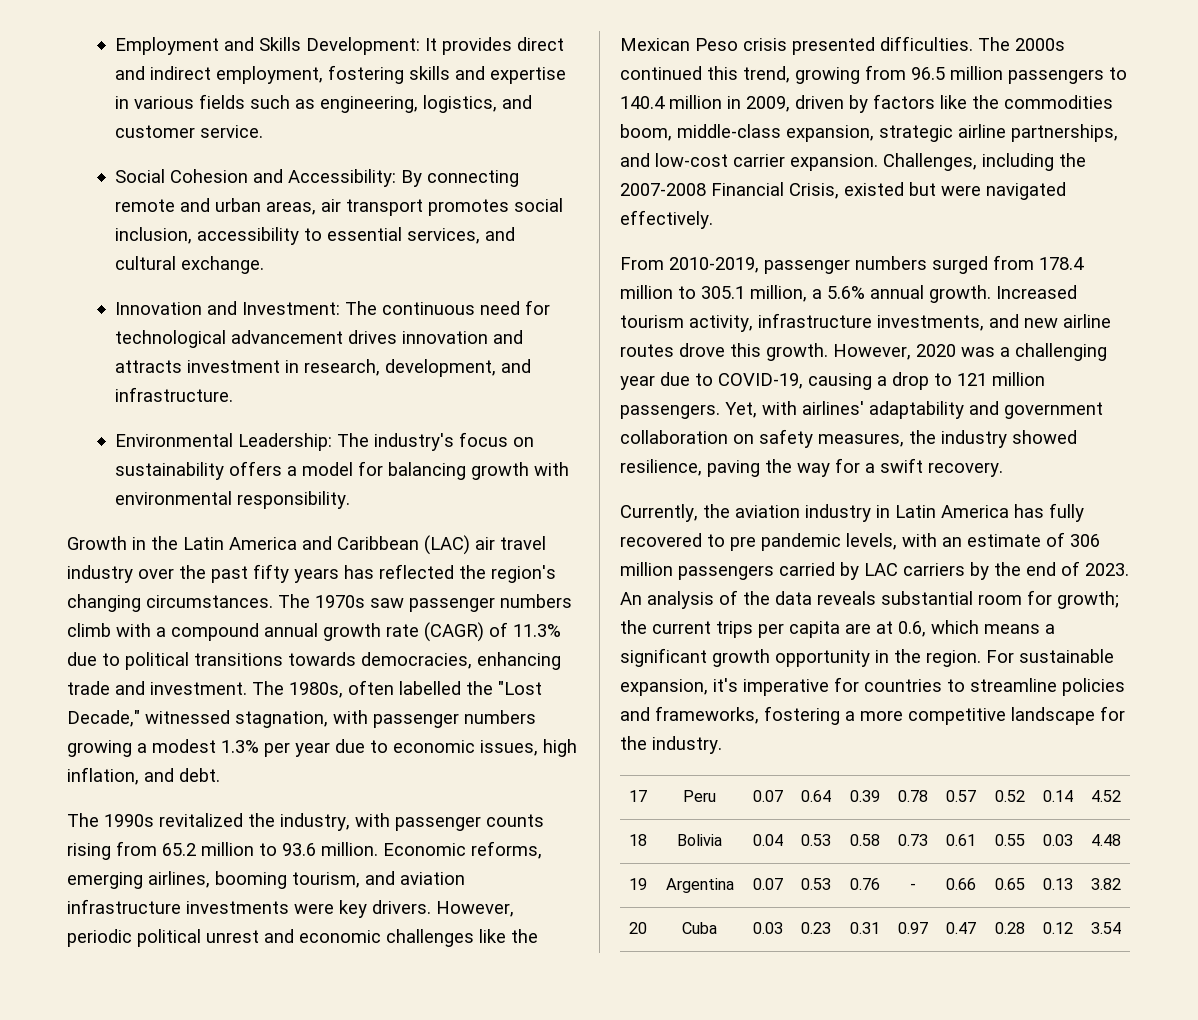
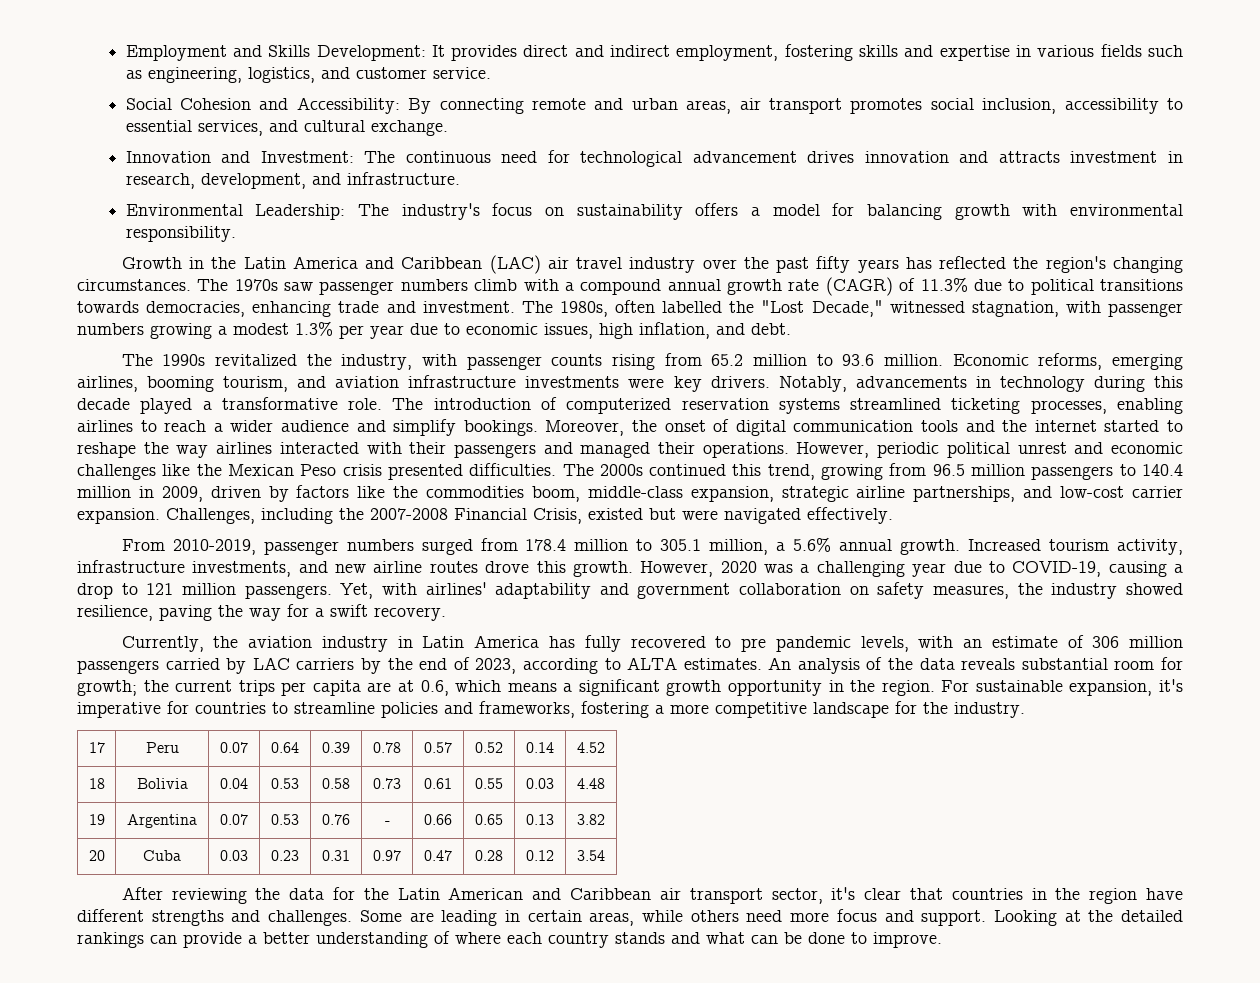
+ Notably, advancements in technology during this decade played a transformative role. The introduction of computerized reservation systems streamlined ticketing processes, enabling airlines to reach a wider audience and simplify bookings. Moreover, the onset of digital communication tools and the internet started to reshape the way airlines interacted with their passengers and managed their operations.
- Currently, the aviation industry in Latin America has fully recovered to pre pandemic levels, with an estimate of 306 million passengers carried by LAC carriers by the end of 2023.
+ Currently, the aviation industry in Latin America has fully recovered to pre pandemic levels, with an estimate of 306 million passengers carried by LAC carriers by the end of 2023, according to ALTA estimates.
+ After reviewing the data for the Latin American and Caribbean air transport sector, it's clear that countries in the region have different strengths and challenges. Some are leading in certain areas, while others need more focus and support. Looking at the detailed rankings can provide a better understanding of where each country stands and what can be done to improve.

